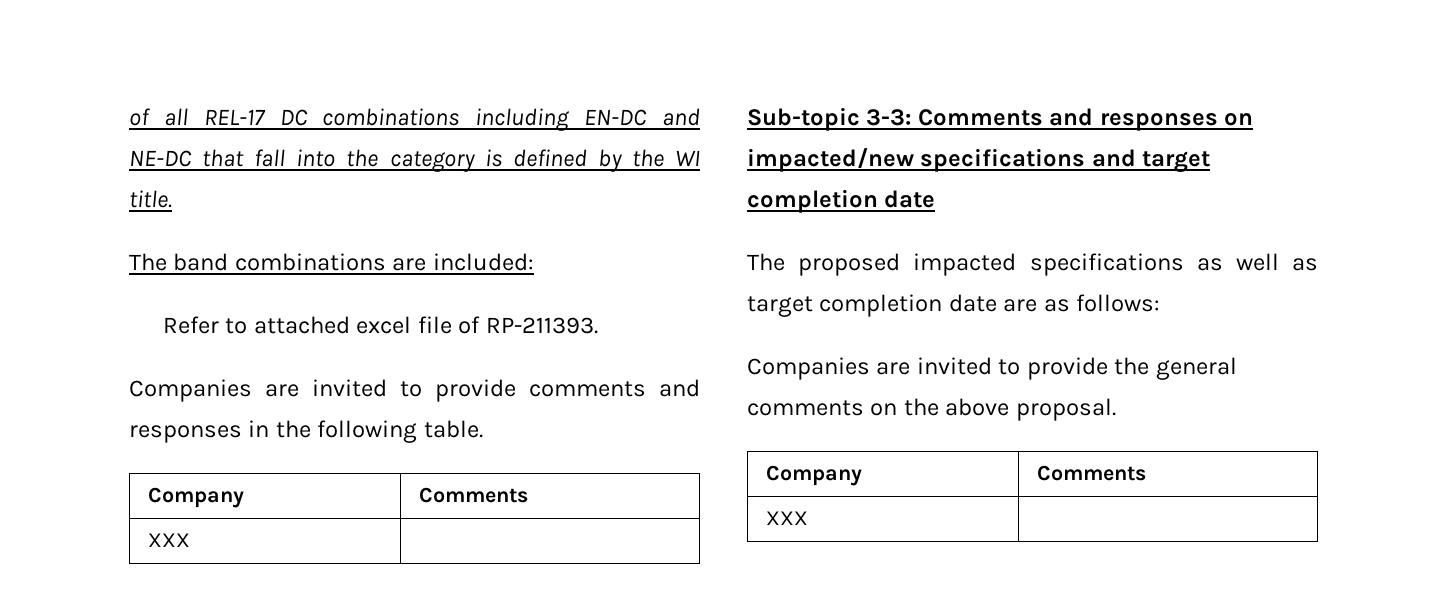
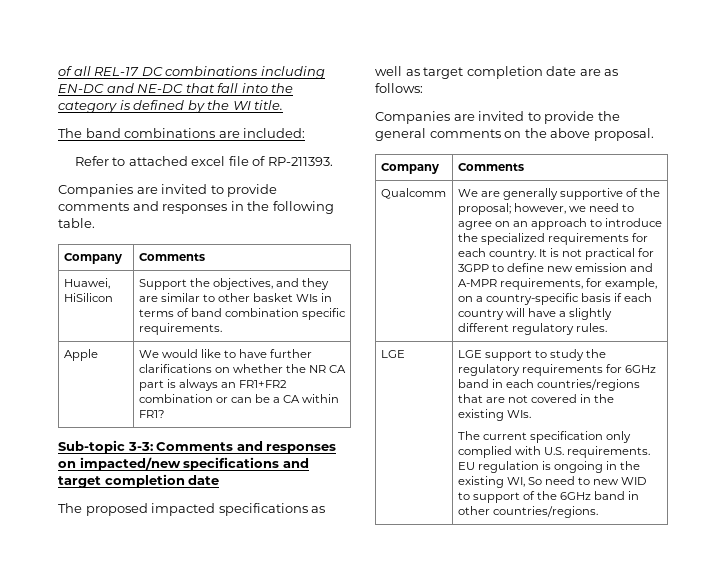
  Companies are invited to provide comments and responses in the following table.
  Company | Comments
- XXX |
+ Huawei, HiSilicon | Support the objectives, and they are similar to other basket WIs in terms of band combination specific requirements.
+ Apple | We would like to have further clarifications on whether the NR CA part is always an FR1+FR2 combination or can be a CA within FR1?
  Companies are invited to provide the general comments on the above proposal.
  Company | Comments
- XXX
+ Qualcomm | We are generally supportive of the proposal; however, we need to agree on an approach to introduce the specialized requirements for each country. It is not practical for 3GPP to define new emission and A-MPR requirements, for example, on a country-specific basis if each country will have a slightly different regulatory rules.
+ LGE | LGE support to study the regulatory requirements for 6GHz band in each countries/regions that are not covered in the existing WIs.
+ The current specification only complied with U.S. requirements. EU regulation is ongoing in the existing WI, So need to new WID to support of the 6GHz band in other countries/regions.

